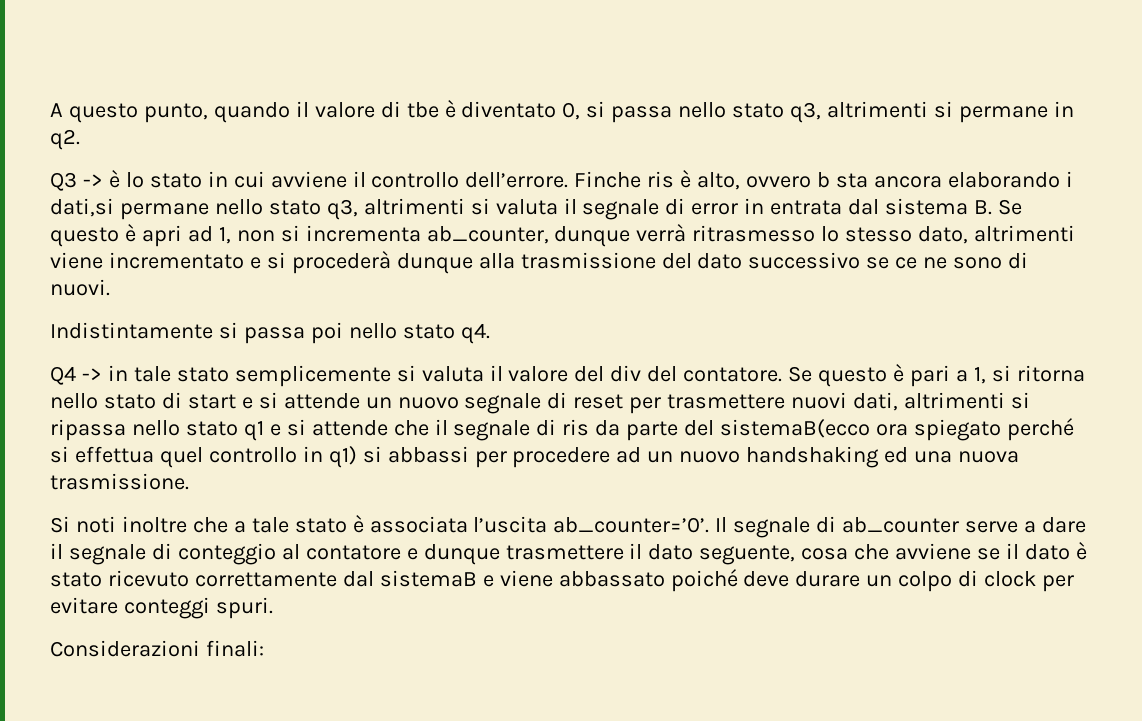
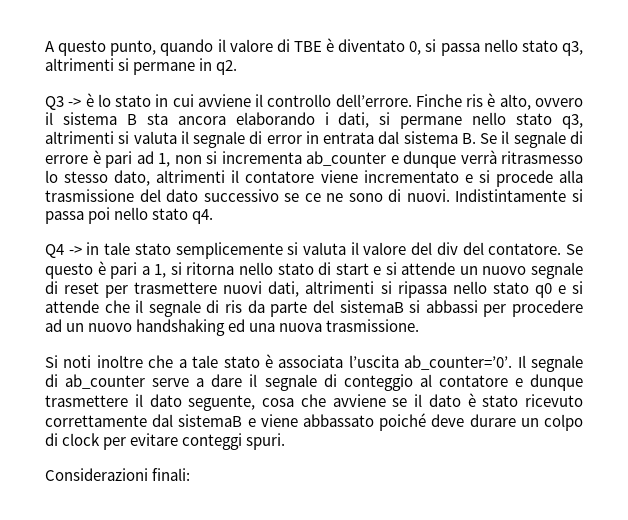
- A questo punto, quando il valore di tbe è diventato 0, si passa nello stato q3, altrimenti si permane in q2.
+ A questo punto, quando il valore di TBE è diventato 0, si passa nello stato q3, altrimenti si permane in q2.
- Finche ris è alto, ovvero b sta ancora elaborando i dati,si permane nello stato q3, altrimenti si valuta il segnale di error in entrata dal sistema B. Se questo è apri ad 1, non si incrementa ab_counter, dunque verrà ritrasmesso lo stesso dato, altrimenti viene incrementato e si procederà dunque alla trasmissione del dato successivo se ce ne sono di nuovi.
- Indistintamente si passa poi nello stato q4.
+ Finche ris è alto, ovvero il sistema B sta ancora elaborando i dati, si permane nello stato q3, altrimenti si valuta il segnale di error in entrata dal sistema B. Se il segnale di errore è pari ad 1, non si incrementa ab_counter e dunque verrà ritrasmesso lo stesso dato, altrimenti il contatore viene incrementato e si procede alla trasmissione del dato successivo se ce ne sono di nuovi. Indistintamente si passa poi nello stato q4.
- Se questo è pari a 1, si ritorna nello stato di start e si attende un nuovo segnale di reset per trasmettere nuovi dati, altrimenti si ripassa nello stato q1 e si attende che il segnale di ris da parte del sistemaB(ecco ora spiegato perché si effettua quel controllo in q1) si abbassi per procedere ad un nuovo handshaking ed una nuova trasmissione.
+ Se questo è pari a 1, si ritorna nello stato di start e si attende un nuovo segnale di reset per trasmettere nuovi dati, altrimenti si ripassa nello stato q0 e si attende che il segnale di ris da parte del sistemaB si abbassi per procedere ad un nuovo handshaking ed una nuova trasmissione.

